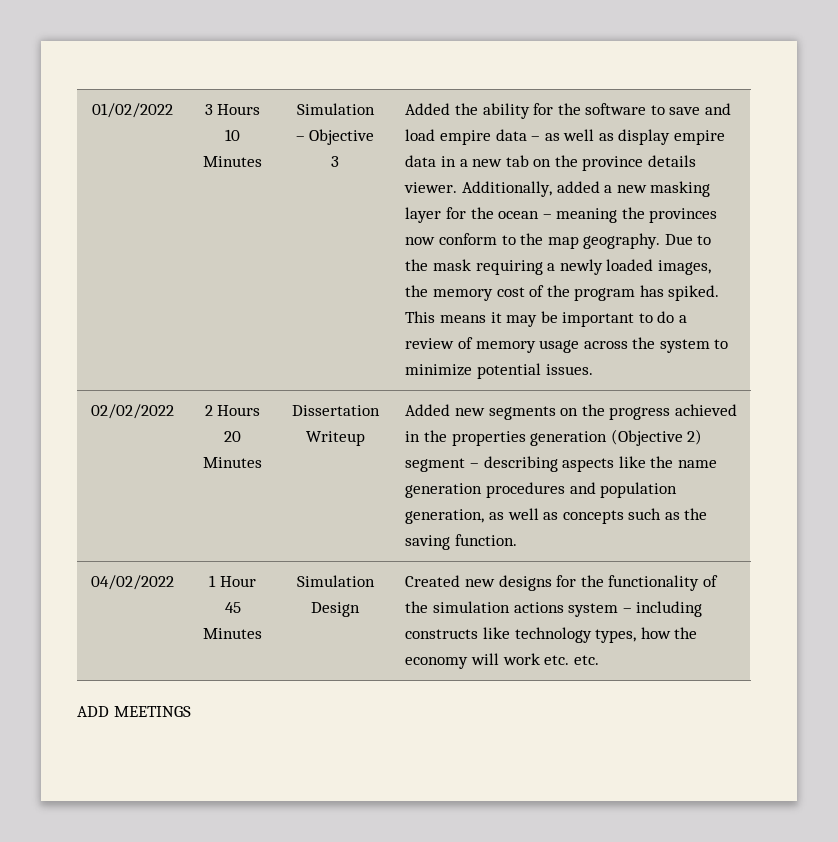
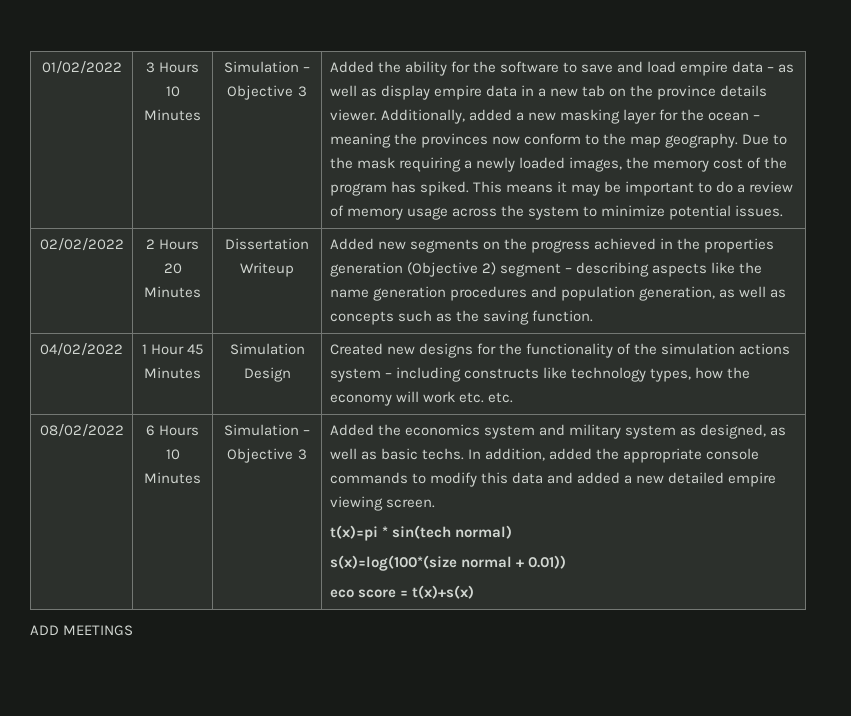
+ 08/02/2022 | 6 Hours 10 Minutes | Simulation – Objective 3 | Added the economics system and military system as designed, as well as basic techs. In addition, added the appropriate console commands to modify this data and added a new detailed empire viewing screen.
+ t(x)=pi * sin(tech normal)
+ s(x)=log(100*(size normal + 0.01))
+ eco score = t(x)+s(x)

